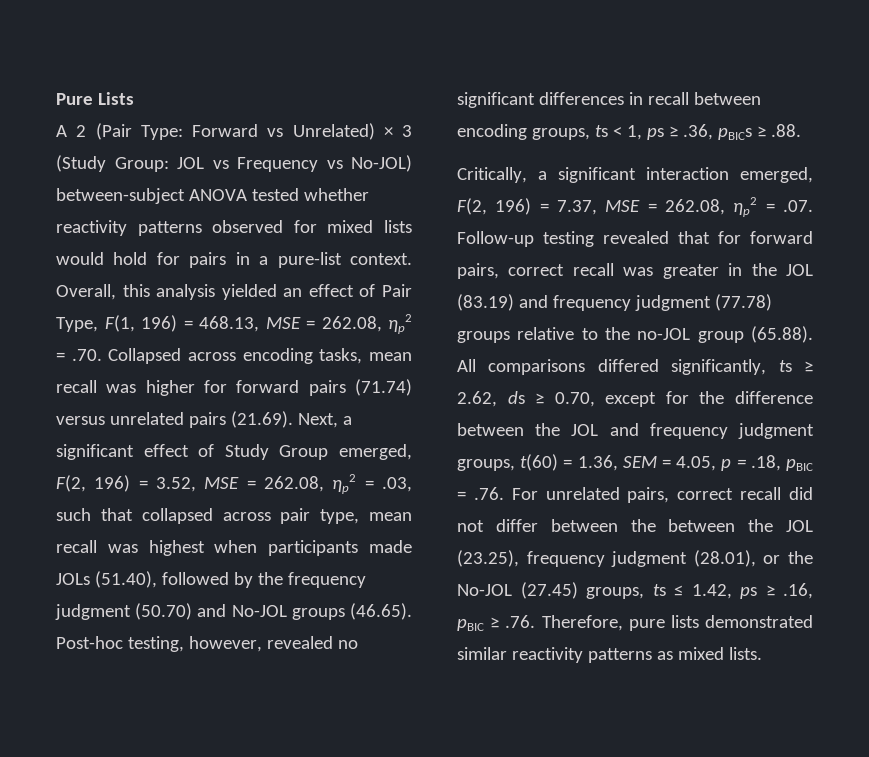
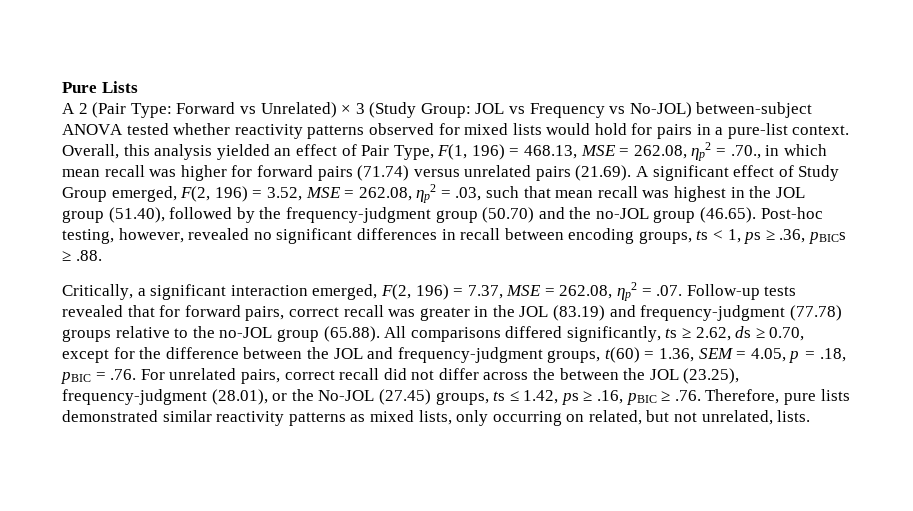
- Overall, this analysis yielded an effect of Pair Type, F(1, 196) = 468.13, MSE = 262.08, ηp2 = .70. Collapsed across encoding tasks, mean recall was higher for forward pairs (71.74) versus unrelated pairs (21.69). Next, a significant effect of Study Group emerged, F(2, 196) = 3.52, MSE = 262.08, ηp2 = .03, such that collapsed across pair type, mean recall was highest when participants made JOLs (51.40), followed by the frequency judgment (50.70) and No-JOL groups (46.65). Post-hoc testing, however, revealed no significant differences in recall between encoding groups, ts < 1, ps ≥ .36, pBICs ≥ .88.
+ Overall, this analysis yielded an effect of Pair Type, F(1, 196) = 468.13, MSE = 262.08, ηp2 = .70., in which mean recall was higher for forward pairs (71.74) versus unrelated pairs (21.69). A significant effect of Study Group emerged, F(2, 196) = 3.52, MSE = 262.08, ηp2 = .03, such that mean recall was highest in the JOL group (51.40), followed by the frequency-judgment group (50.70) and the no-JOL group (46.65). Post-hoc testing, however, revealed no significant differences in recall between encoding groups, ts < 1, ps ≥ .36, pBICs ≥ .88.
- Critically, a significant interaction emerged, F(2, 196) = 7.37, MSE = 262.08, ηp2 = .07. Follow-up testing revealed that for forward pairs, correct recall was greater in the JOL (83.19) and frequency judgment (77.78) groups relative to the no-JOL group (65.88). All comparisons differed significantly, ts ≥ 2.62, ds ≥ 0.70, except for the difference between the JOL and frequency judgment groups, t(60) = 1.36, SEM = 4.05, p = .18, pBIC = .76. For unrelated pairs, correct recall did not differ between the between the JOL (23.25), frequency judgment (28.01), or the No-JOL (27.45) groups, ts ≤ 1.42, ps ≥ .16, pBIC ≥ .76. Therefore, pure lists demonstrated similar reactivity patterns as mixed lists.
+ Critically, a significant interaction emerged, F(2, 196) = 7.37, MSE = 262.08, ηp2 = .07. Follow-up tests revealed that for forward pairs, correct recall was greater in the JOL (83.19) and frequency-judgment (77.78) groups relative to the no-JOL group (65.88). All comparisons differed significantly, ts ≥ 2.62, ds ≥ 0.70, except for the difference between the JOL and frequency-judgment groups, t(60) = 1.36, SEM = 4.05, p = .18, pBIC = .76. For unrelated pairs, correct recall did not differ across the between the JOL (23.25), frequency-judgment (28.01), or the No-JOL (27.45) groups, ts ≤ 1.42, ps ≥ .16, pBIC ≥ .76. Therefore, pure lists demonstrated similar reactivity patterns as mixed lists, only occurring on related, but not unrelated, lists.

